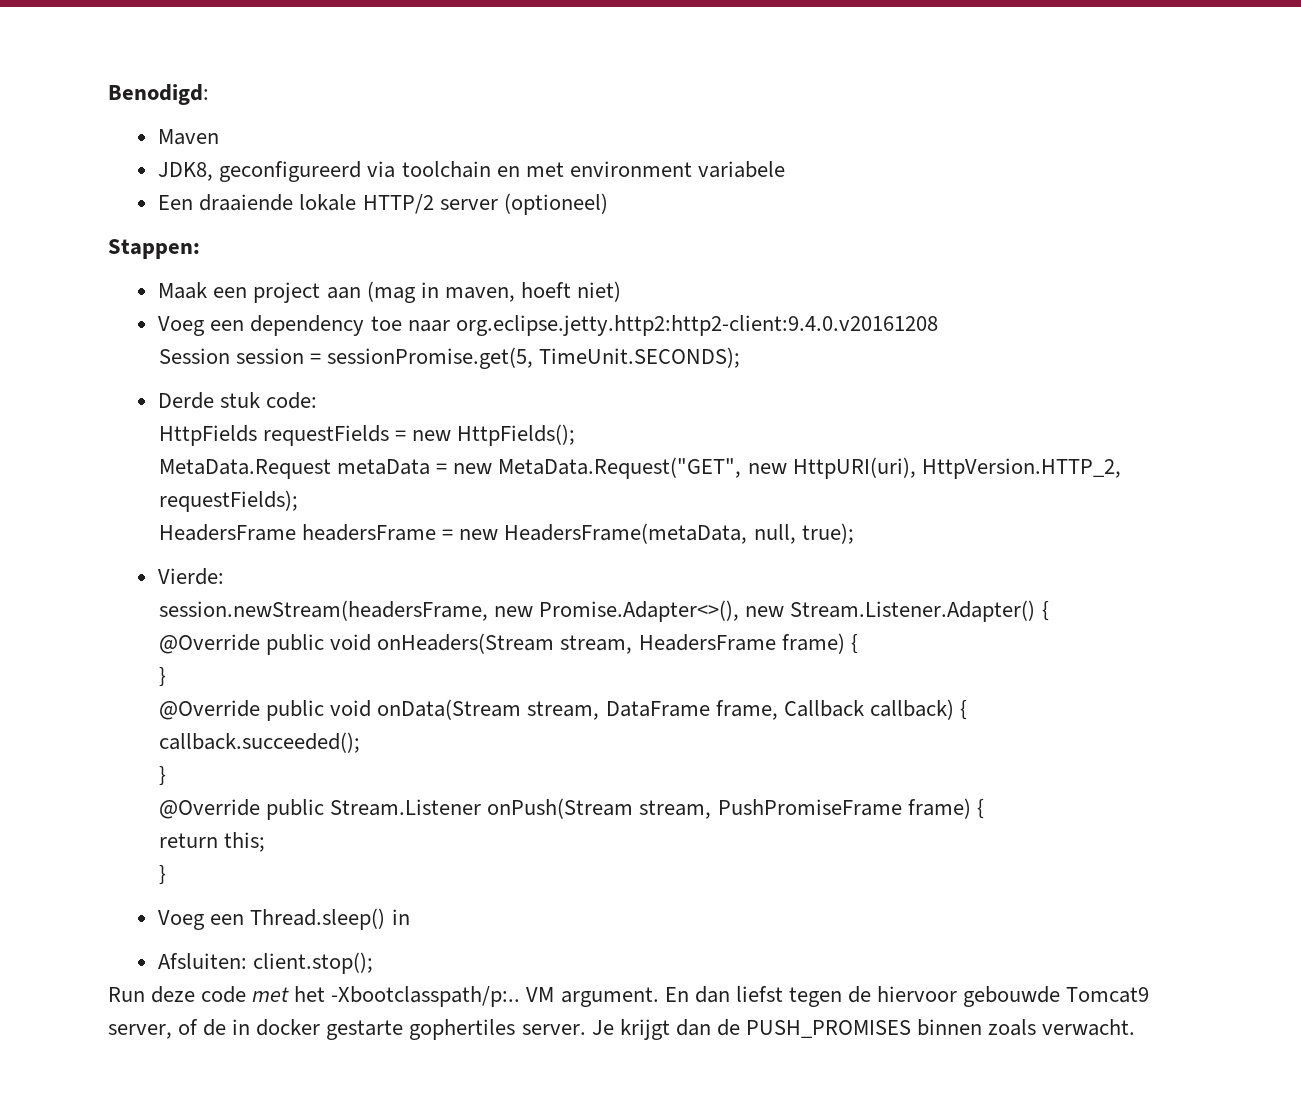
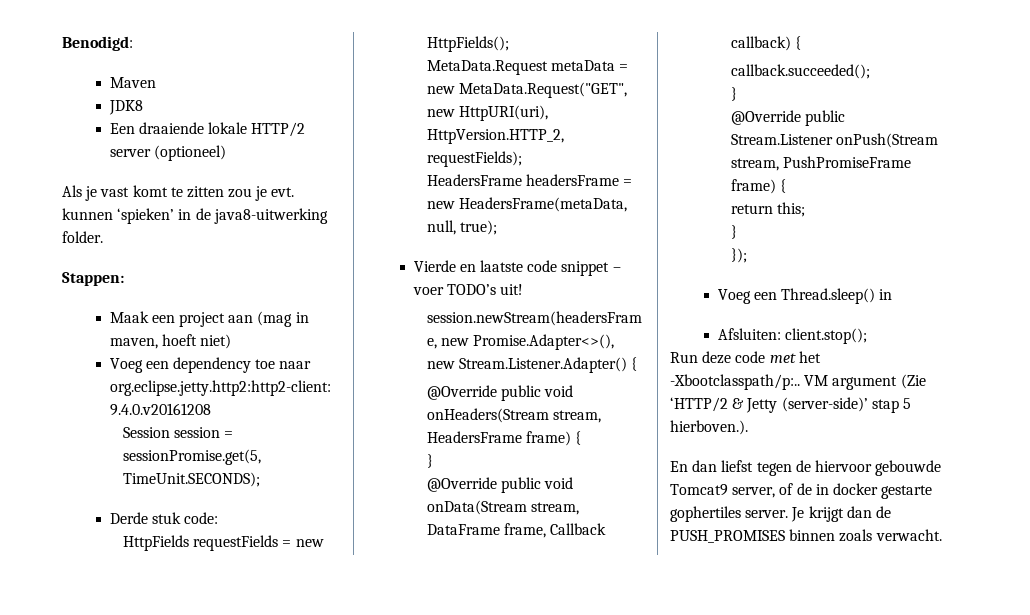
- JDK8, geconfigureerd via toolchain en met environment variabele
+ JDK8
+ Als je vast komt te zitten zou je evt. kunnen ‘spieken’ in de java8-uitwerking folder.
- Vierde:
+ Vierde en laatste code snippet – voer TODO’s uit!
+ });
- VM argument. En dan liefst tegen de hiervoor gebouwde Tomcat9 server, of de in docker gestarte gophertiles server.
+ VM argument (Zie ‘HTTP/2 & Jetty (server-side)’ stap 5 hierboven.).
+ En dan liefst tegen de hiervoor gebouwde Tomcat9 server, of de in docker gestarte gophertiles server.

